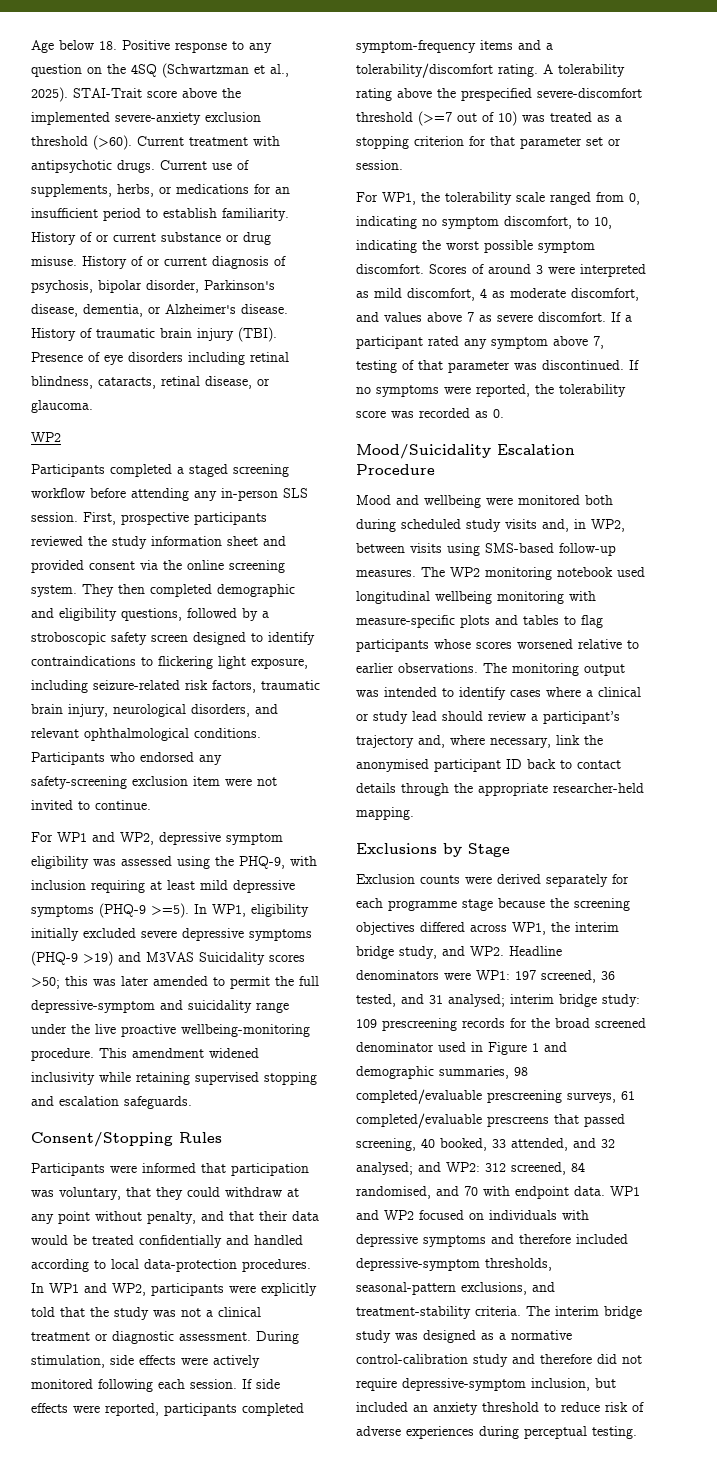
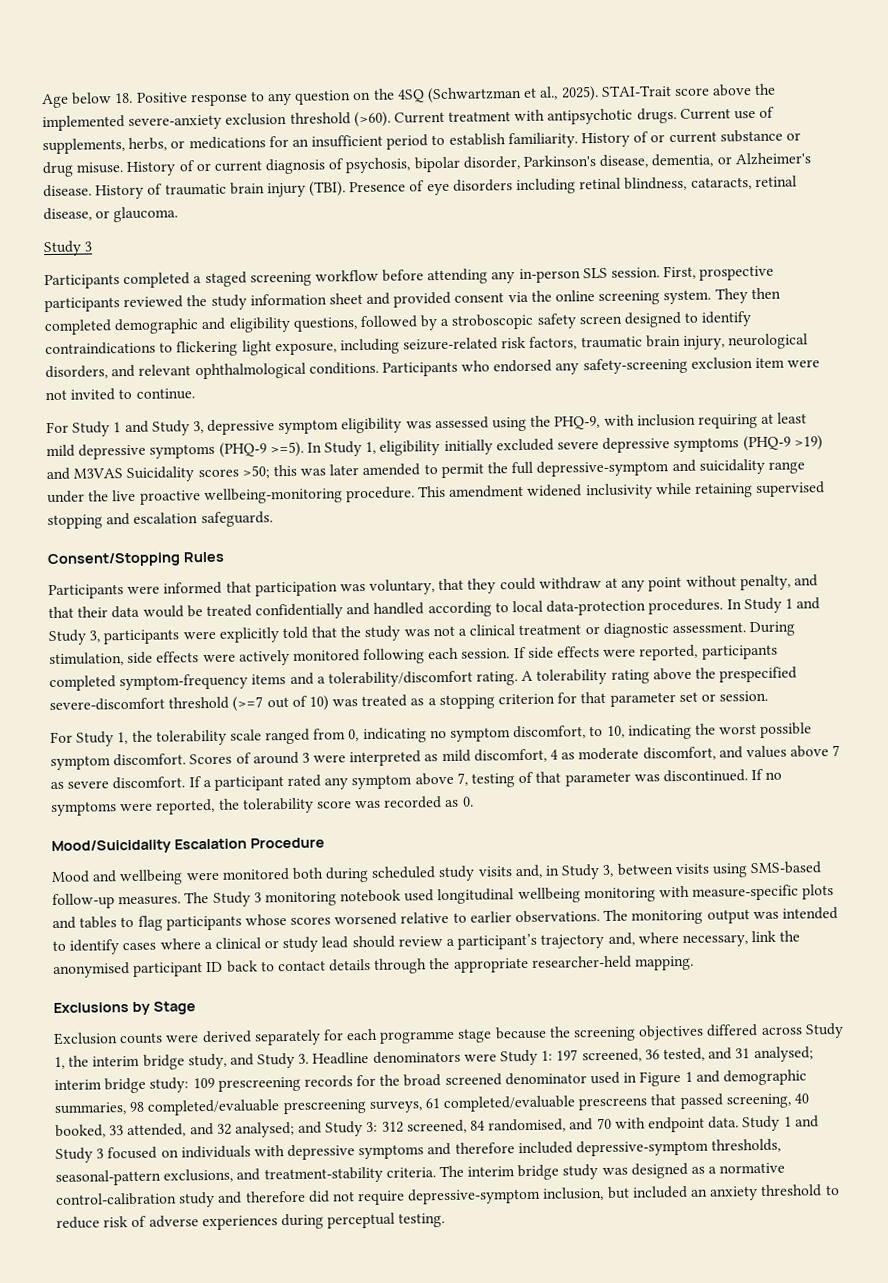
  Presence of eye disorders including retinal blindness, cataracts, retinal disease, or glaucoma.
- WP2
+ Study 3
- For WP1 and WP2, depressive symptom eligibility was assessed using the PHQ-9, with inclusion requiring at least mild depressive symptoms (PHQ-9 >=5).
+ For Study 1 and Study 3, depressive symptom eligibility was assessed using the PHQ-9, with inclusion requiring at least mild depressive symptoms (PHQ-9 >=5).
- In WP1, eligibility initially excluded severe depressive symptoms (PHQ-9 >19) and M3VAS Suicidality scores >50; this was later amended to permit the full depressive-symptom and suicidality range under the live proactive wellbeing-monitoring procedure.
+ In Study 1, eligibility initially excluded severe depressive symptoms (PHQ-9 >19) and M3VAS Suicidality scores >50; this was later amended to permit the full depressive-symptom and suicidality range under the live proactive wellbeing-monitoring procedure.
- In WP1 and WP2, participants were explicitly told that the study was not a clinical treatment or diagnostic assessment.
+ In Study 1 and Study 3, participants were explicitly told that the study was not a clinical treatment or diagnostic assessment.
- For WP1, the tolerability scale ranged from 0, indicating no symptom discomfort, to 10, indicating the worst possible symptom discomfort.
+ For Study 1, the tolerability scale ranged from 0, indicating no symptom discomfort, to 10, indicating the worst possible symptom discomfort.
- Mood and wellbeing were monitored both during scheduled study visits and, in WP2, between visits using SMS-based follow-up measures.
+ Mood and wellbeing were monitored both during scheduled study visits and, in Study 3, between visits using SMS-based follow-up measures.
- The WP2 monitoring notebook used longitudinal wellbeing monitoring with measure-specific plots and tables to flag participants whose scores worsened relative to earlier observations.
+ The Study 3 monitoring notebook used longitudinal wellbeing monitoring with measure-specific plots and tables to flag participants whose scores worsened relative to earlier observations.
- Exclusion counts were derived separately for each programme stage because the screening objectives differed across WP1, the interim bridge study, and WP2. Headline denominators were WP1:
+ Exclusion counts were derived separately for each programme stage because the screening objectives differed across Study 1, the interim bridge study, and Study 3. Headline denominators were Study 1:
- and WP2:
+ and Study 3:
- WP1 and WP2 focused on individuals with depressive symptoms and therefore included depressive-symptom thresholds, seasonal-pattern exclusions, and treatment-stability criteria.
+ Study 1 and Study 3 focused on individuals with depressive symptoms and therefore included depressive-symptom thresholds, seasonal-pattern exclusions, and treatment-stability criteria.

